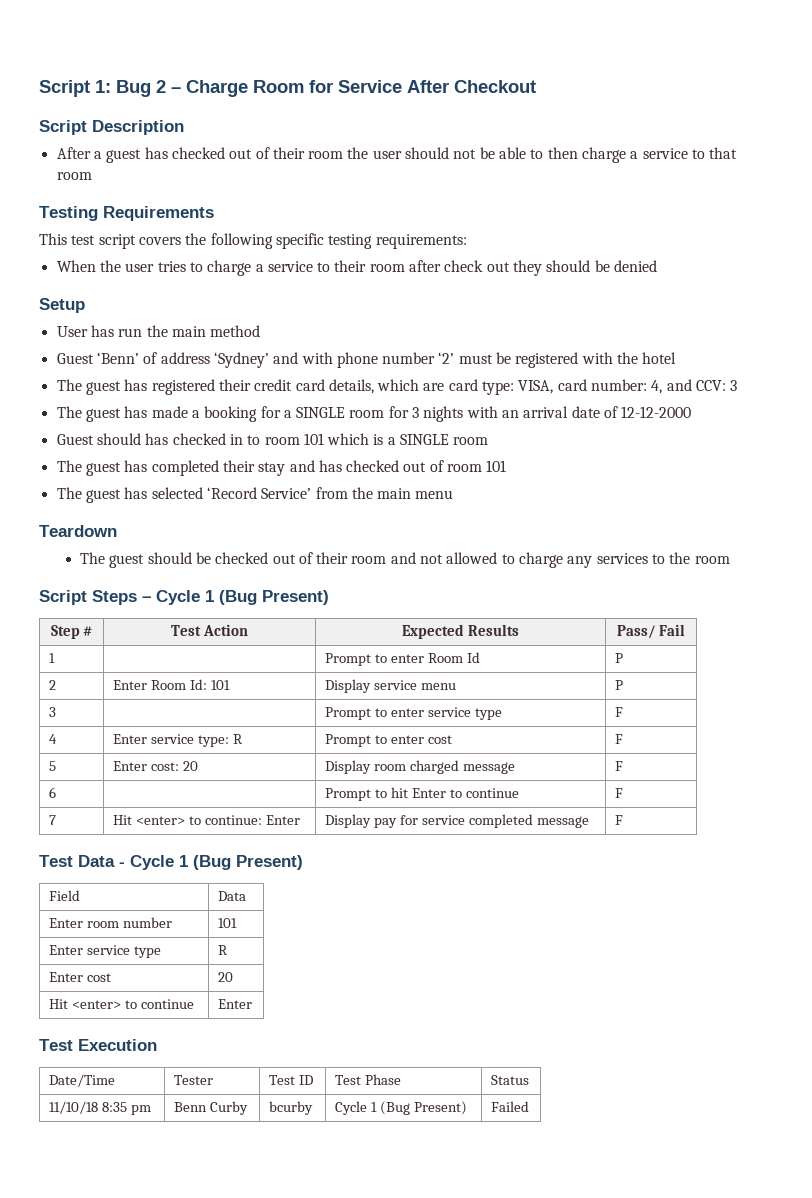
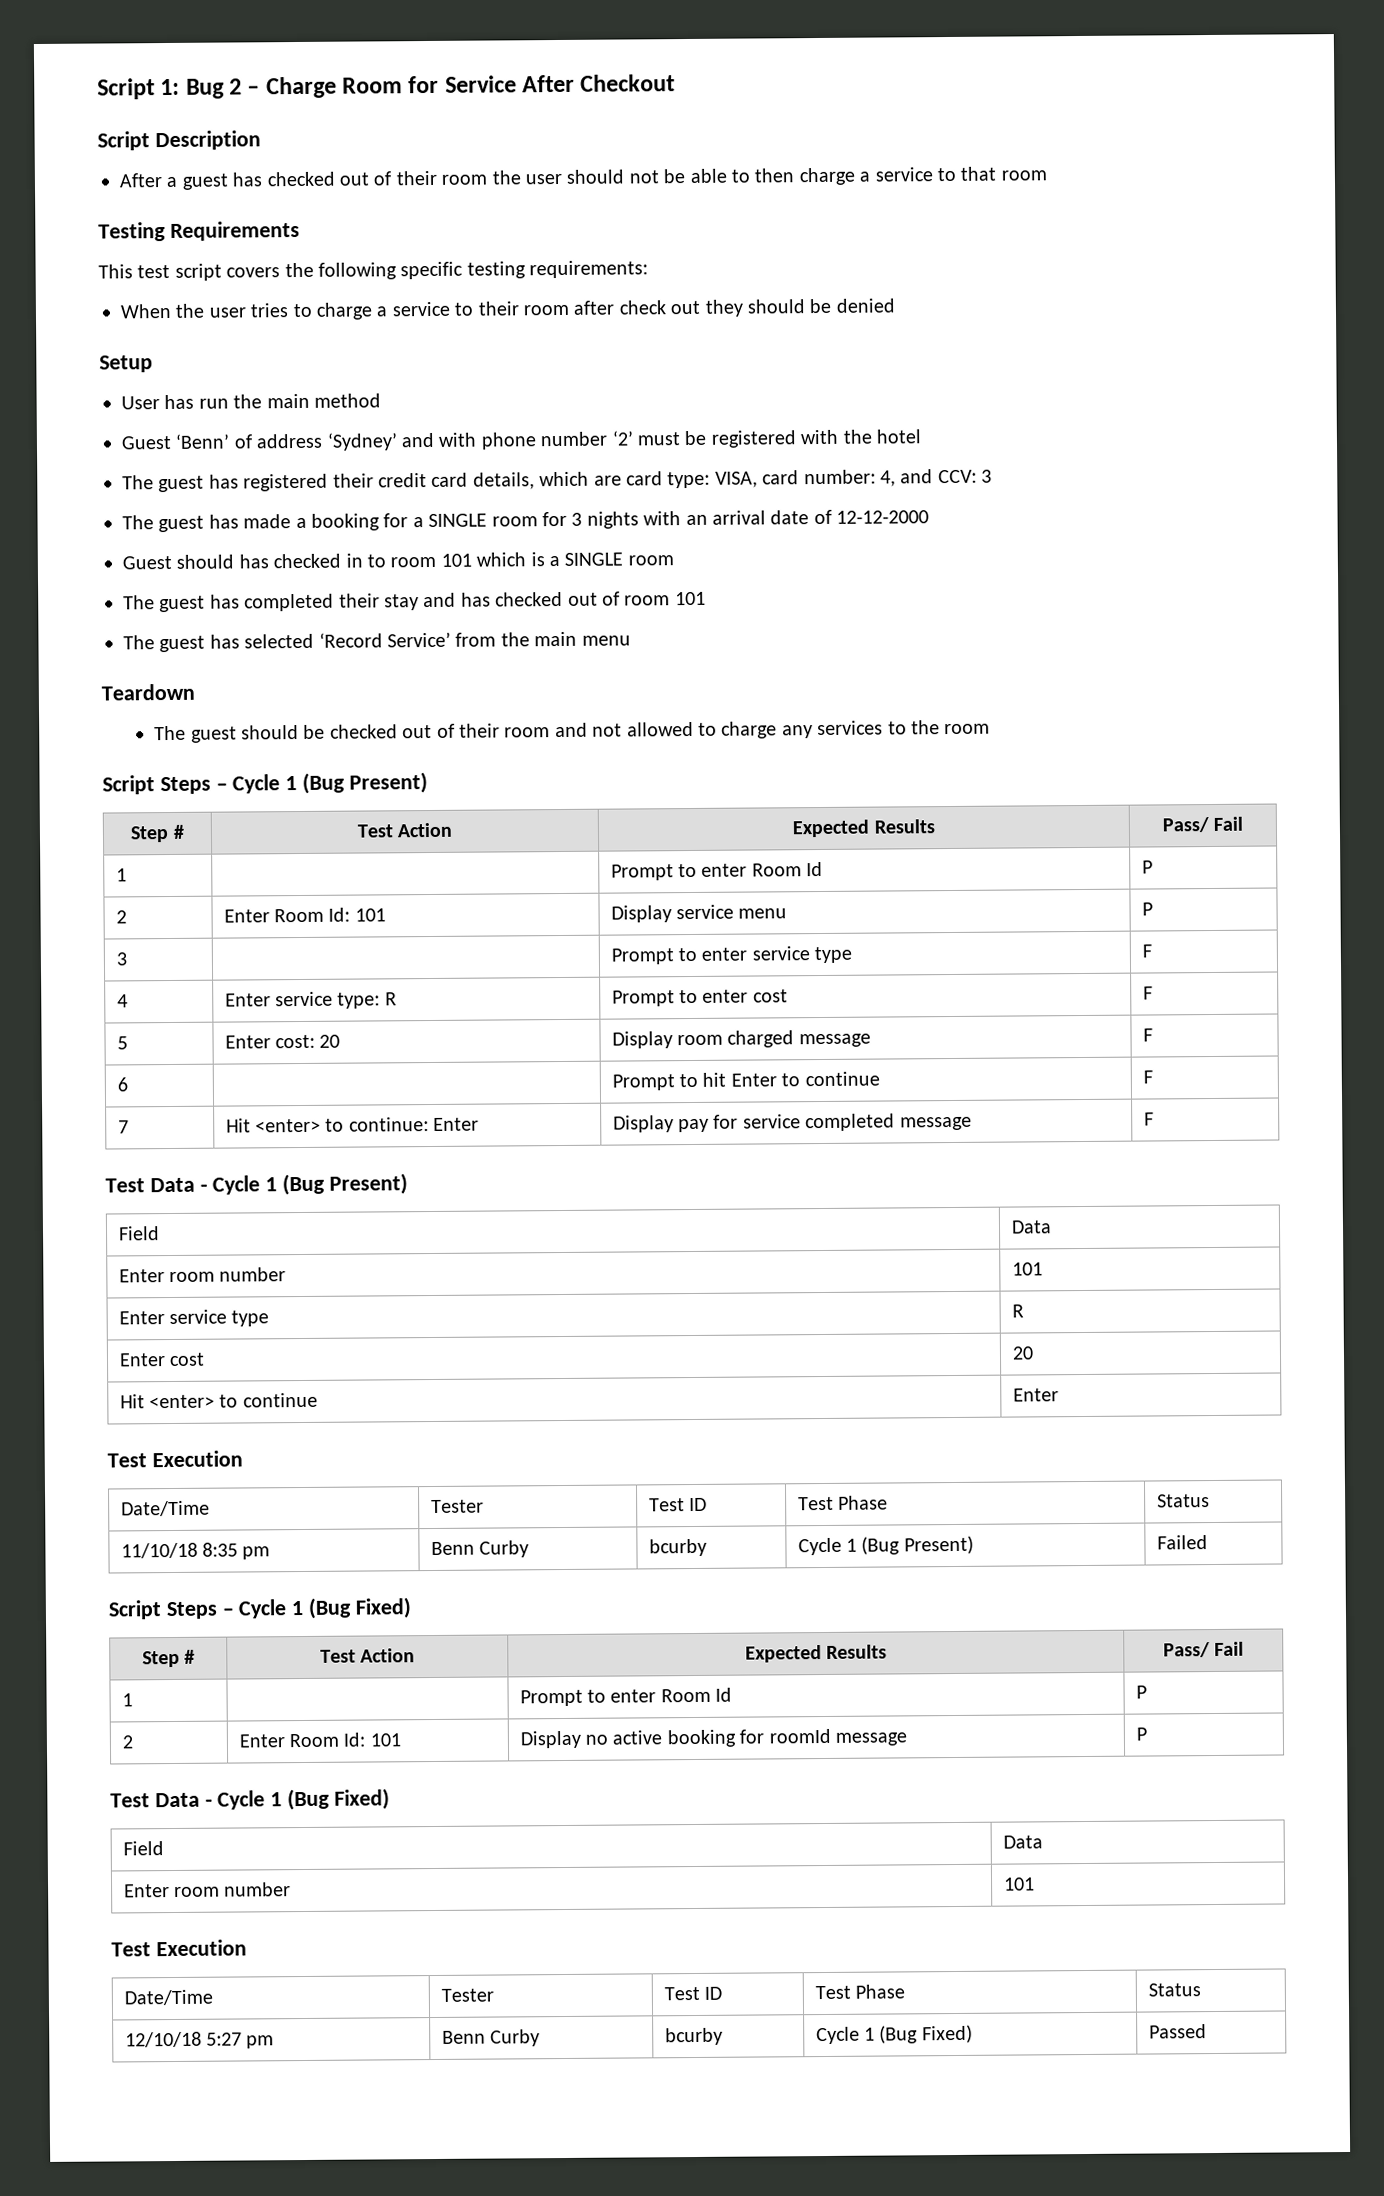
+ Script Steps – Cycle 1 (Bug Fixed)
+ Step # | Test Action | Expected Results | Pass/ Fail
+ 1 | | Prompt to enter Room Id | P
+ 2 | Enter Room Id: 101 | Display no active booking for roomId message | P
+ Test Data - Cycle 1 (Bug Fixed)
+ Field | Data
+ Enter room number | 101
+ Test Execution
+ Date/Time | Tester | Test ID | Test Phase | Status
+ 12/10/18 5:27 pm | Benn Curby | bcurby | Cycle 1 (Bug Fixed) | Passed

